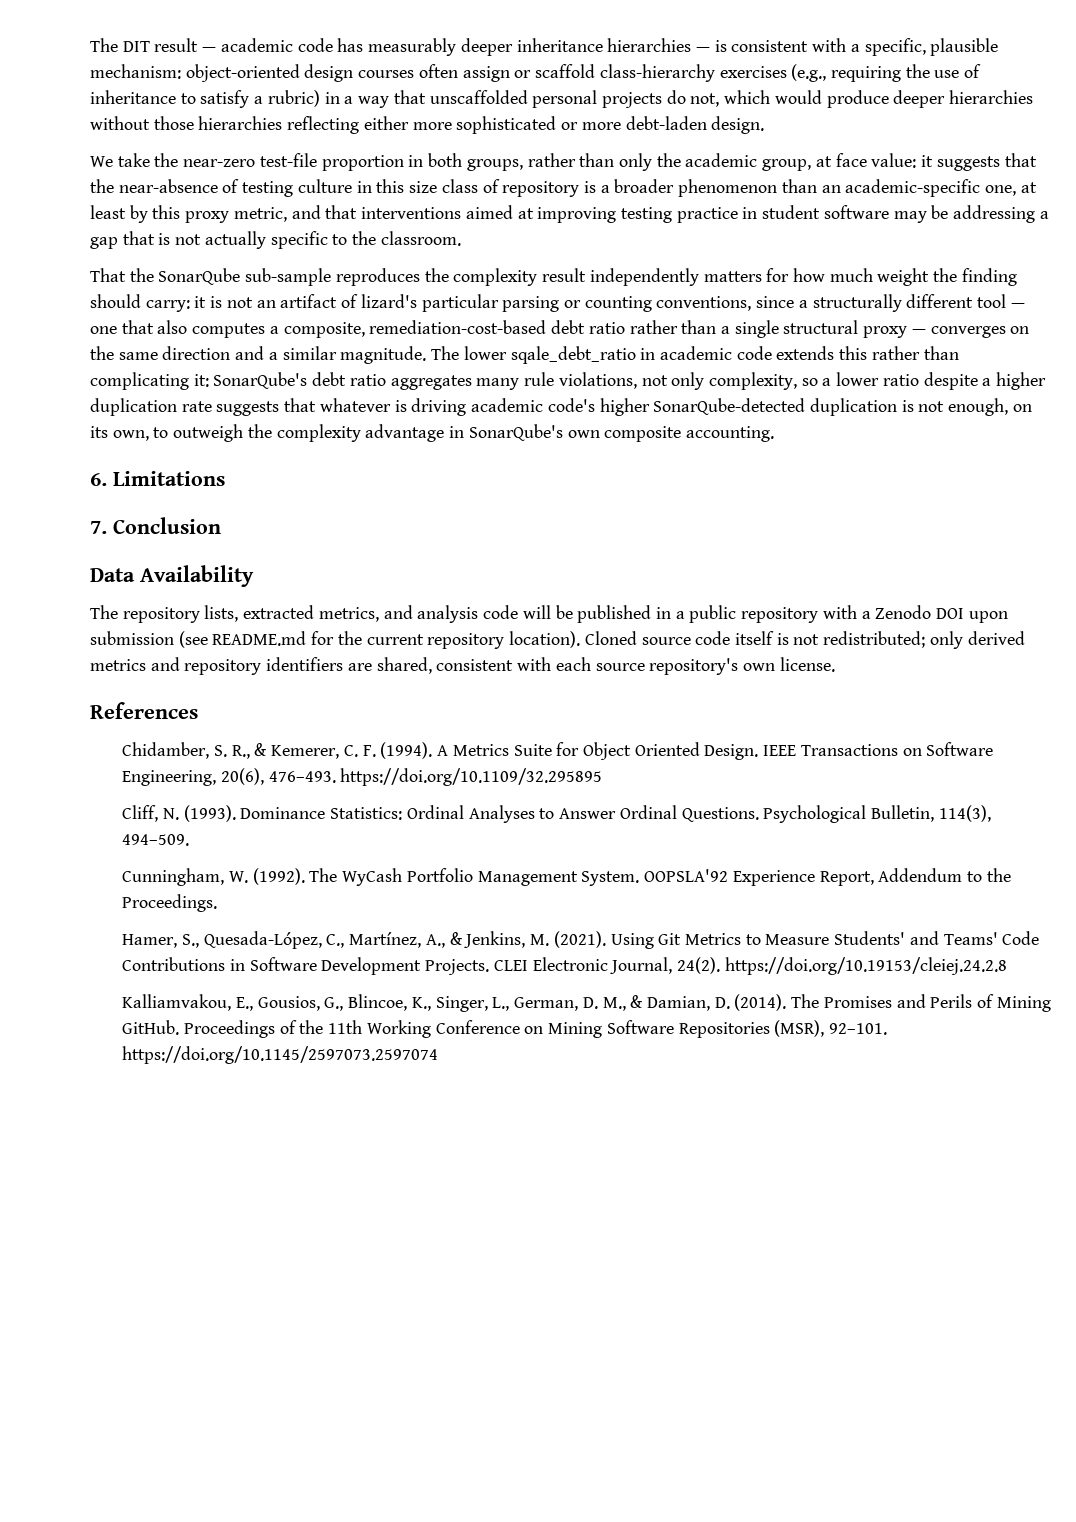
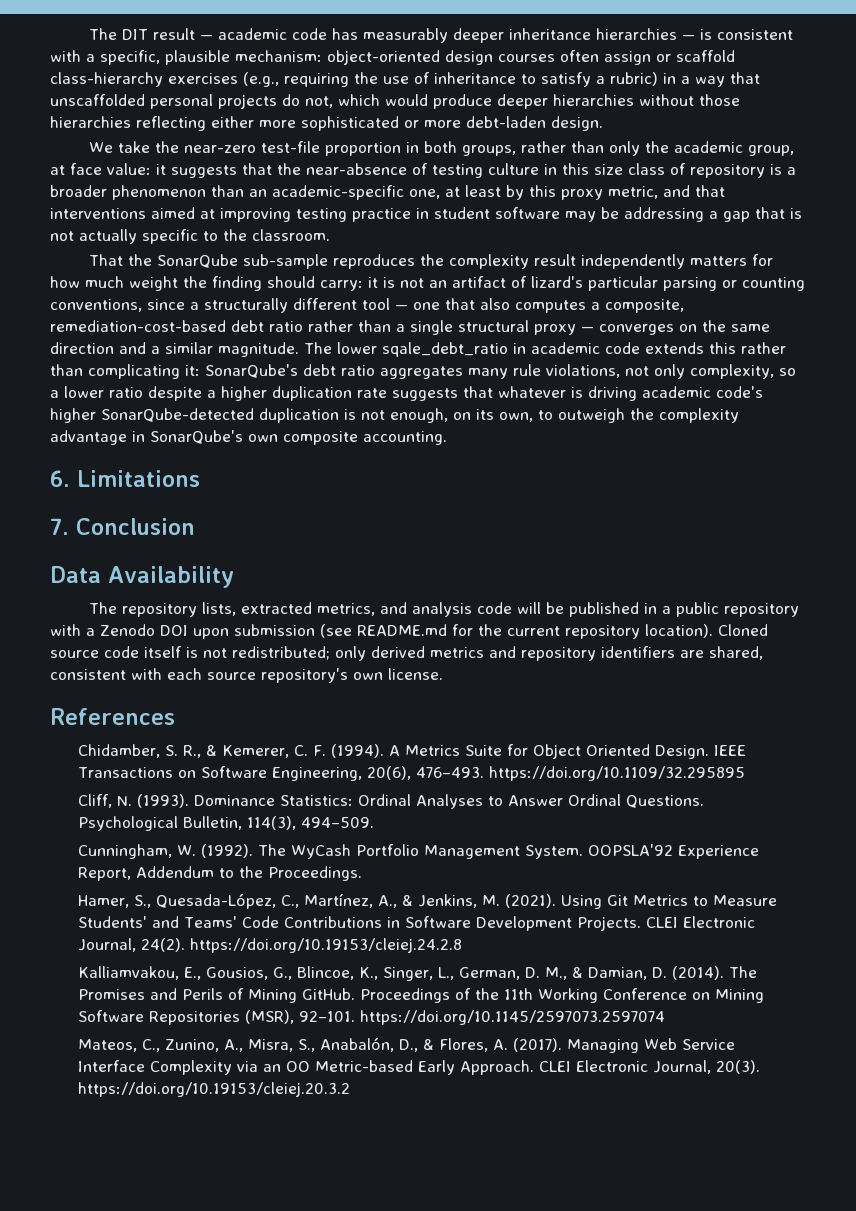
+ Mateos, C., Zunino, A., Misra, S., Anabalón, D., & Flores, A. (2017). Managing Web Service Interface Complexity via an OO Metric-based Early Approach. CLEI Electronic Journal, 20(3). https://doi.org/10.19153/cleiej.20.3.2

